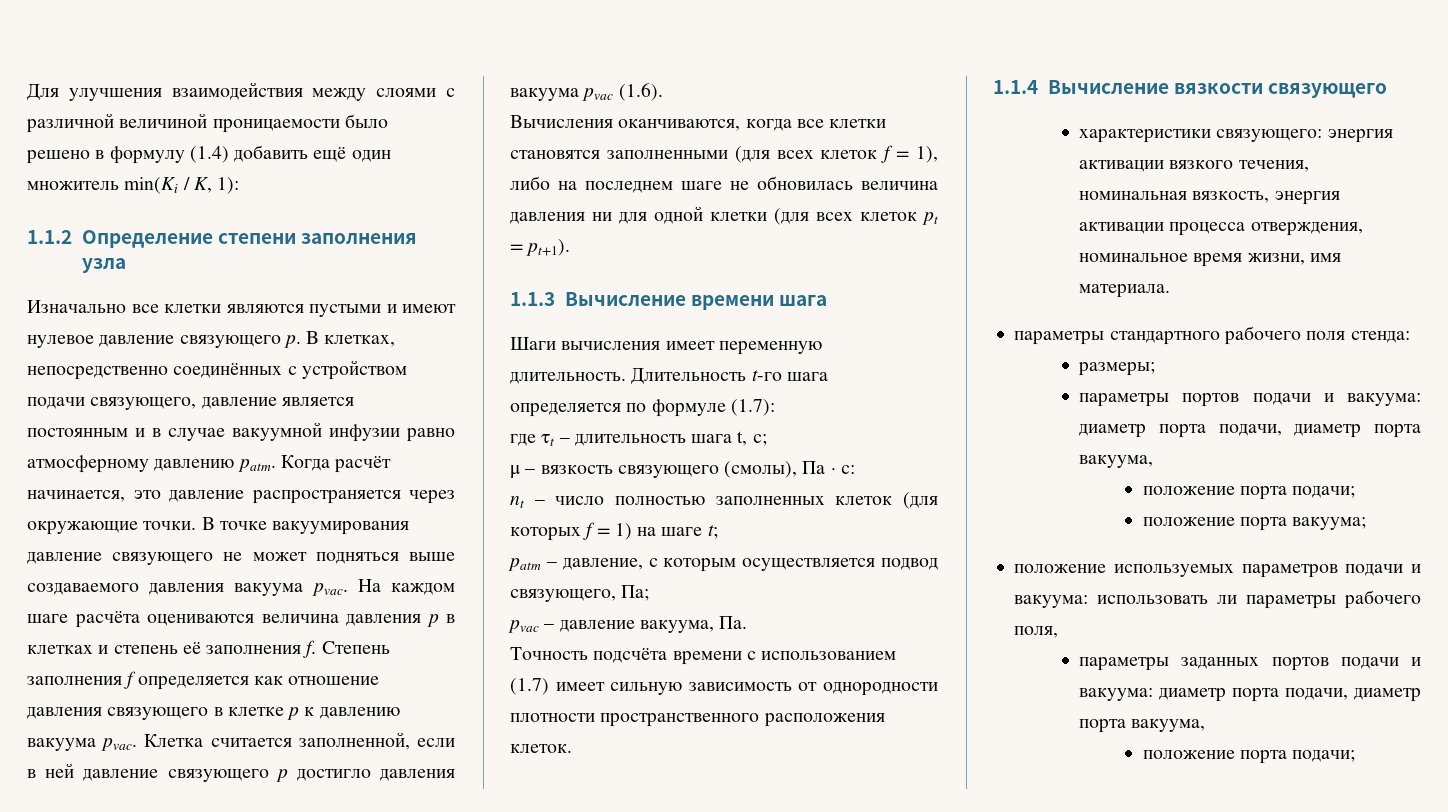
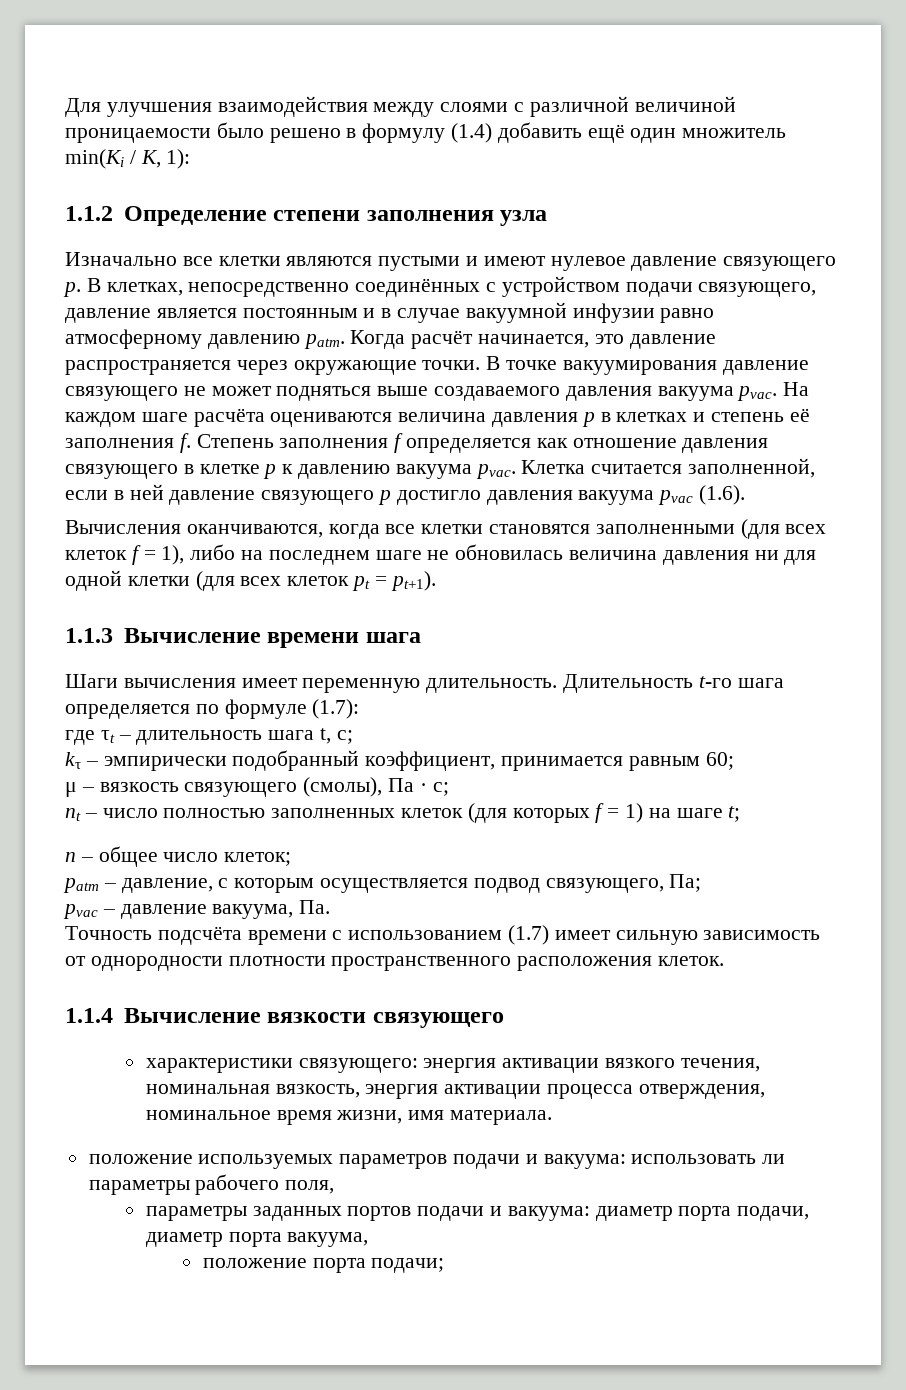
+ kτ – эмпирически подобранный коэффициент, принимается равным 60;
- μ – вязкость связующего (смолы), Па · с:
+ μ – вязкость связующего (смолы), Па · с;
+ n – общее число клеток;
- параметры стандартного рабочего поля стенда:
- размеры;
- параметры портов подачи и вакуума: диаметр порта подачи, диаметр порта вакуума,
- положение порта подачи;
- положение порта вакуума;

